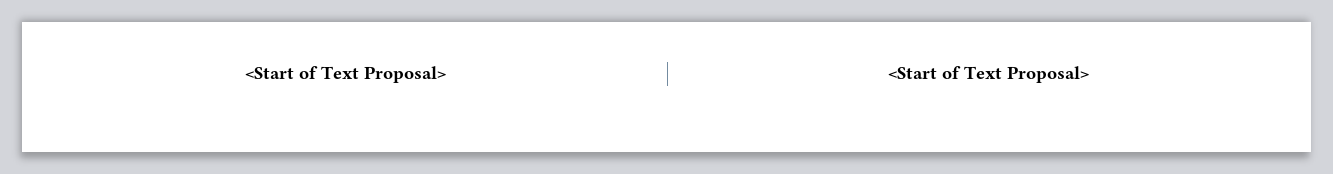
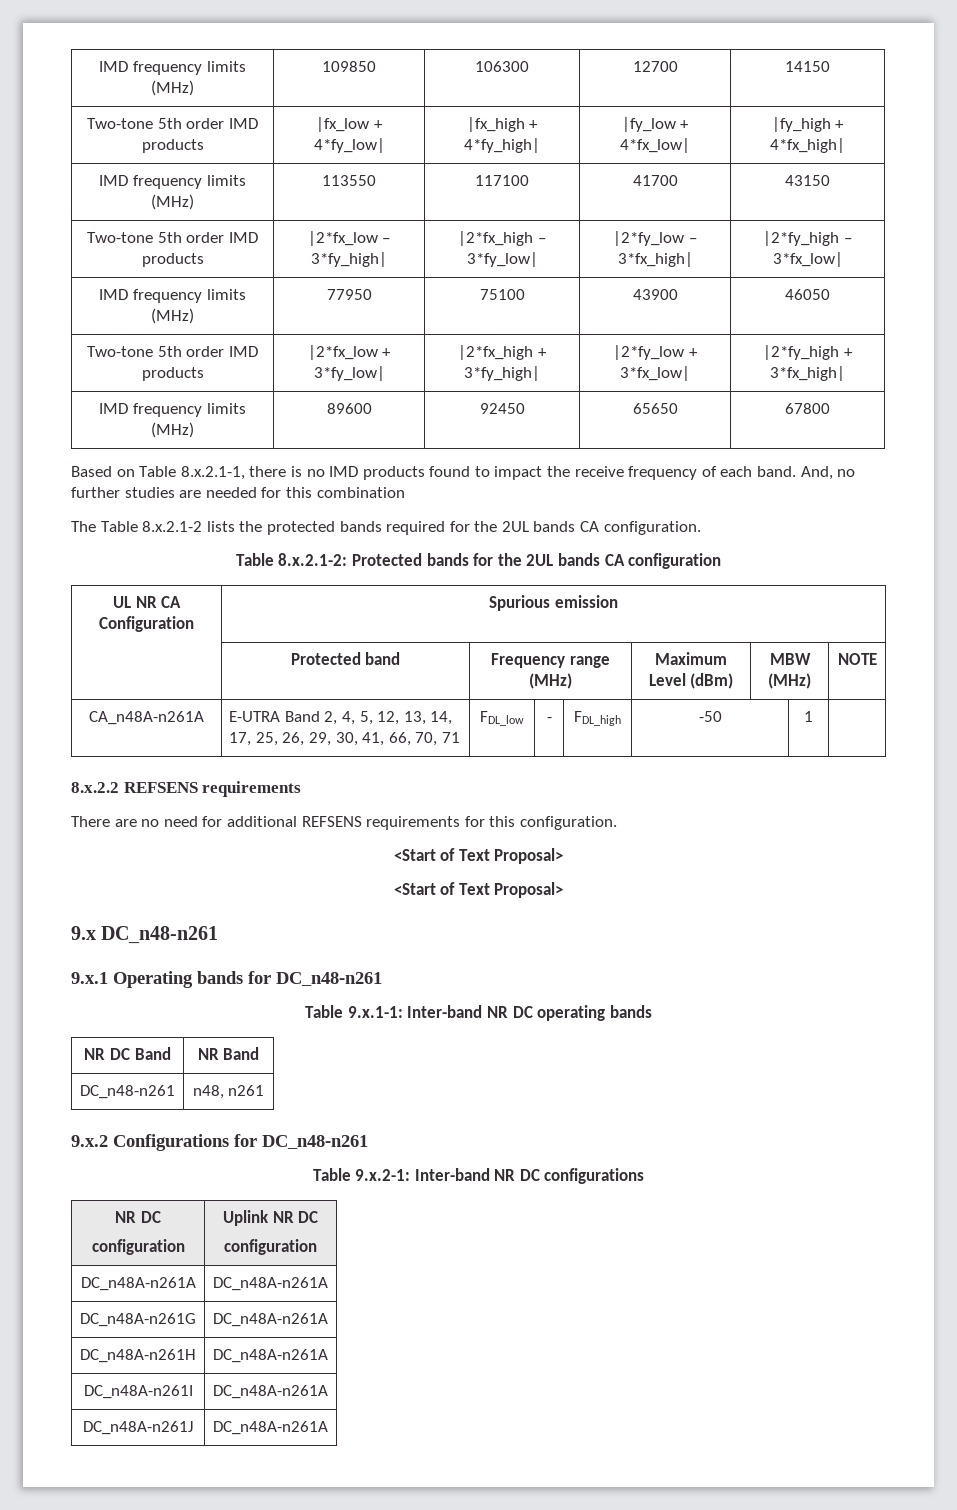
+ IMD frequency limits (MHz) | 109850 | 106300 | 12700 | 14150
+ Two-tone 5th order IMD products | |fx_low + 4*fy_low| | |fx_high + 4*fy_high| | |fy_low + 4*fx_low| | |fy_high + 4*fx_high|
+ IMD frequency limits (MHz) | 113550 | 117100 | 41700 | 43150
+ Two-tone 5th order IMD products | |2*fx_low – 3*fy_high| | |2*fx_high – 3*fy_low| | |2*fy_low – 3*fx_high| | |2*fy_high – 3*fx_low|
+ IMD frequency limits (MHz) | 77950 | 75100 | 43900 | 46050
+ Two-tone 5th order IMD products | |2*fx_low + 3*fy_low| | |2*fx_high + 3*fy_high| | |2*fy_low + 3*fx_low| | |2*fy_high + 3*fx_high|
+ IMD frequency limits (MHz) | 89600 | 92450 | 65650 | 67800
+ Based on Table 8.x.2.1-1, there is no IMD products found to impact the receive frequency of each band. And, no further studies are needed for this combination
+ The Table 8.x.2.1-2 lists the protected bands required for the 2UL bands CA configuration.
+ Table 8.x.2.1-2: Protected bands for the 2UL bands CA configuration
+ UL NR CA Configuration | Spurious emission
+ | Protected band | Frequency range (MHz) | Maximum Level (dBm) | MBW (MHz) | NOTE
+ CA_n48A-n261A | E-UTRA Band 2, 4, 5, 12, 13, 14, 17, 25, 26, 29, 30, 41, 66, 70, 71 | FDL_low | - | FDL_high | -50 | 1 |
+ 8.x.2.2 REFSENS requirements
+ There are no need for additional REFSENS requirements for this configuration.
+ 9.x DC_n48-n261
+ 9.x.1 Operating bands for DC_n48-n261
+ Table 9.x.1-1: Inter-band NR DC operating bands
+ NR DC Band | NR Band
+ DC_n48-n261 | n48, n261
+ 9.x.2 Configurations for DC_n48-n261
+ Table 9.x.2-1: Inter-band NR DC configurations
+ NR DC
+ configuration | Uplink NR DC
+ configuration
+ DC_n48A-n261A | DC_n48A-n261A
+ DC_n48A-n261G | DC_n48A-n261A
+ DC_n48A-n261H | DC_n48A-n261A
+ DC_n48A-n261I | DC_n48A-n261A
+ DC_n48A-n261J | DC_n48A-n261A

